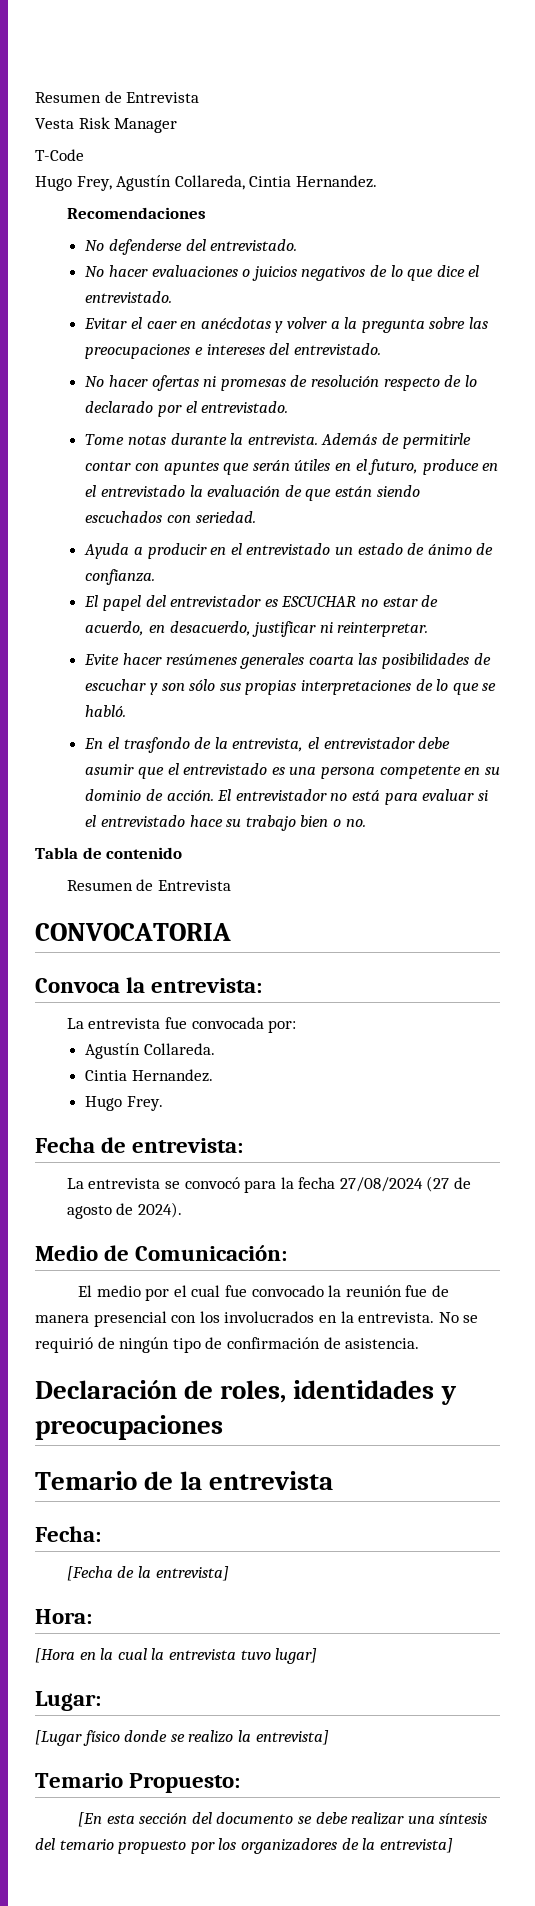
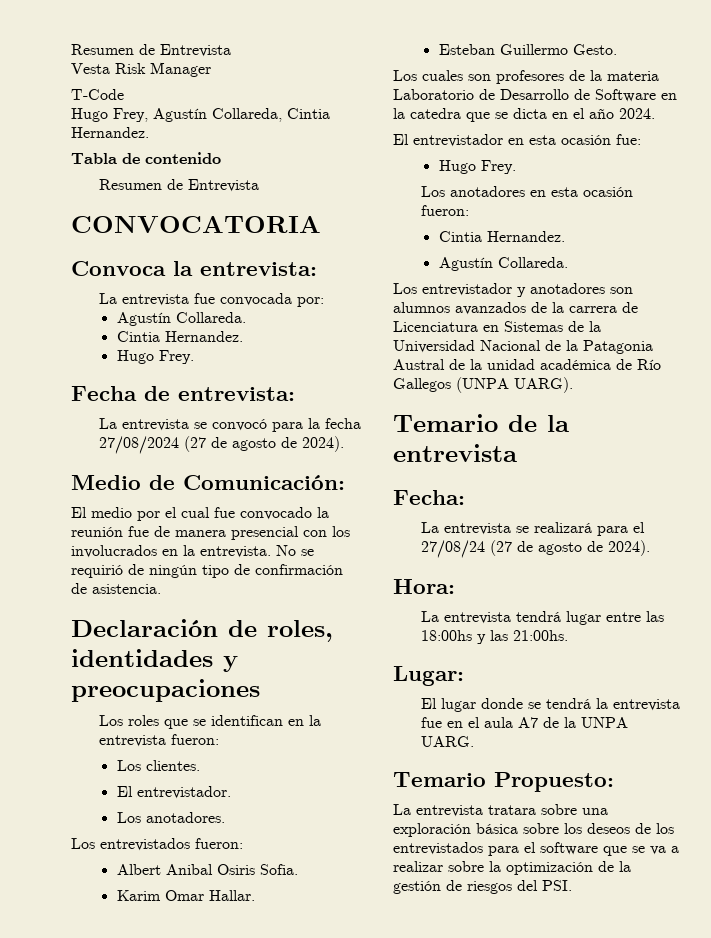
- Recomendaciones
- No defenderse del entrevistado.
- No hacer evaluaciones o juicios negativos de lo que dice el entrevistado.
- Evitar el caer en anécdotas y volver a la pregunta sobre las preocupaciones e intereses del entrevistado.
- No hacer ofertas ni promesas de resolución respecto de lo declarado por el entrevistado.
- Tome notas durante la entrevista. Además de permitirle contar con apuntes que serán útiles en el futuro, produce en el entrevistado la evaluación de que están siendo escuchados con seriedad.
- Ayuda a producir en el entrevistado un estado de ánimo de confianza.
- El papel del entrevistador es ESCUCHAR no estar de acuerdo, en desacuerdo, justificar ni reinterpretar.
- Evite hacer resúmenes generales coarta las posibilidades de escuchar y son sólo sus propias interpretaciones de lo que se habló.
- En el trasfondo de la entrevista, el entrevistador debe asumir que el entrevistado es una persona competente en su dominio de acción. El entrevistador no está para evaluar si el entrevistado hace su trabajo bien o no.
+ Los roles que se identifican en la entrevista fueron:
+ Los clientes.
+ El entrevistador.
+ Los anotadores.
+ Los entrevistados fueron:
+ Albert Anibal Osiris Sofia.
+ Karim Omar Hallar.
+ Esteban Guillermo Gesto.
+ Los cuales son profesores de la materia Laboratorio de Desarrollo de Software en la catedra que se dicta en el año 2024.
+ El entrevistador en esta ocasión fue:
+ Hugo Frey.
+ Los anotadores en esta ocasión fueron:
+ Cintia Hernandez.
+ Agustín Collareda.
+ Los entrevistador y anotadores son alumnos avanzados de la carrera de Licenciatura en Sistemas de la Universidad Nacional de la Patagonia Austral de la unidad académica de Río Gallegos (UNPA UARG).
- [Fecha de la entrevista]
+ La entrevista se realizará para el 27/08/24 (27 de agosto de 2024).
  Hora:
- [Hora en la cual la entrevista tuvo lugar]
+ La entrevista tendrá lugar entre las 18:00hs y las 21:00hs.
  Lugar:
- [Lugar físico donde se realizo la entrevista]
+ El lugar donde se tendrá la entrevista fue en el aula A7 de la UNPA UARG.
  Temario Propuesto:
- [En esta sección del documento se debe realizar una síntesis del temario propuesto por los organizadores de la entrevista]
+ La entrevista tratara sobre una exploración básica sobre los deseos de los entrevistados para el software que se va a realizar sobre la optimización de la gestión de riesgos del PSI.

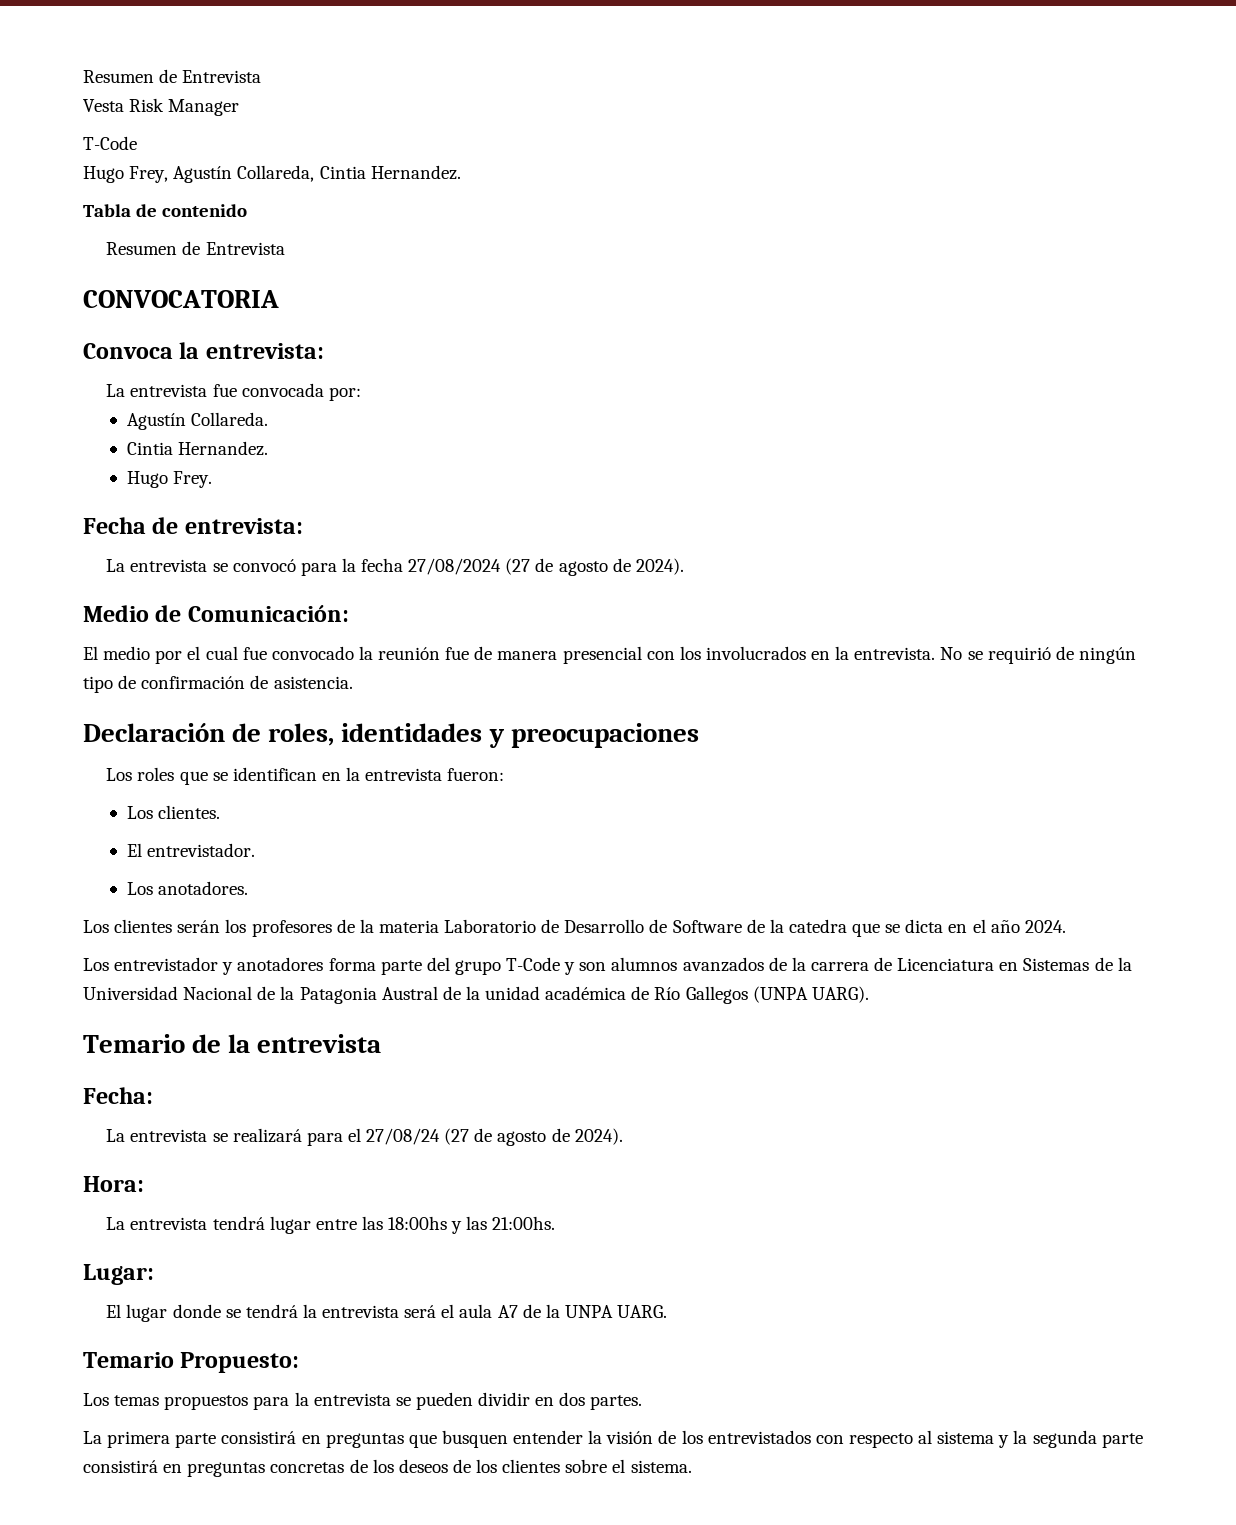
- Los entrevistados fueron:
- Albert Anibal Osiris Sofia.
- Karim Omar Hallar.
- Esteban Guillermo Gesto.
- Los cuales son profesores de la materia Laboratorio de Desarrollo de Software en la catedra que se dicta en el año 2024.
+ Los clientes serán los profesores de la materia Laboratorio de Desarrollo de Software de la catedra que se dicta en el año 2024.
- El entrevistador en esta ocasión fue:
- Hugo Frey.
- Los anotadores en esta ocasión fueron:
- Cintia Hernandez.
- Agustín Collareda.
- Los entrevistador y anotadores son alumnos avanzados de la carrera de Licenciatura en Sistemas de la Universidad Nacional de la Patagonia Austral de la unidad académica de Río Gallegos (UNPA UARG).
+ Los entrevistador y anotadores forma parte del grupo T-Code y son alumnos avanzados de la carrera de Licenciatura en Sistemas de la Universidad Nacional de la Patagonia Austral de la unidad académica de Río Gallegos (UNPA UARG).
- El lugar donde se tendrá la entrevista fue en el aula A7 de la UNPA UARG.
+ El lugar donde se tendrá la entrevista será el aula A7 de la UNPA UARG.
- La entrevista tratara sobre una exploración básica sobre los deseos de los entrevistados para el software que se va a realizar sobre la optimización de la gestión de riesgos del PSI.
+ Los temas propuestos para la entrevista se pueden dividir en dos partes.
+ La primera parte consistirá en preguntas que busquen entender la visión de los entrevistados con respecto al sistema y la segunda parte consistirá en preguntas concretas de los deseos de los clientes sobre el sistema.

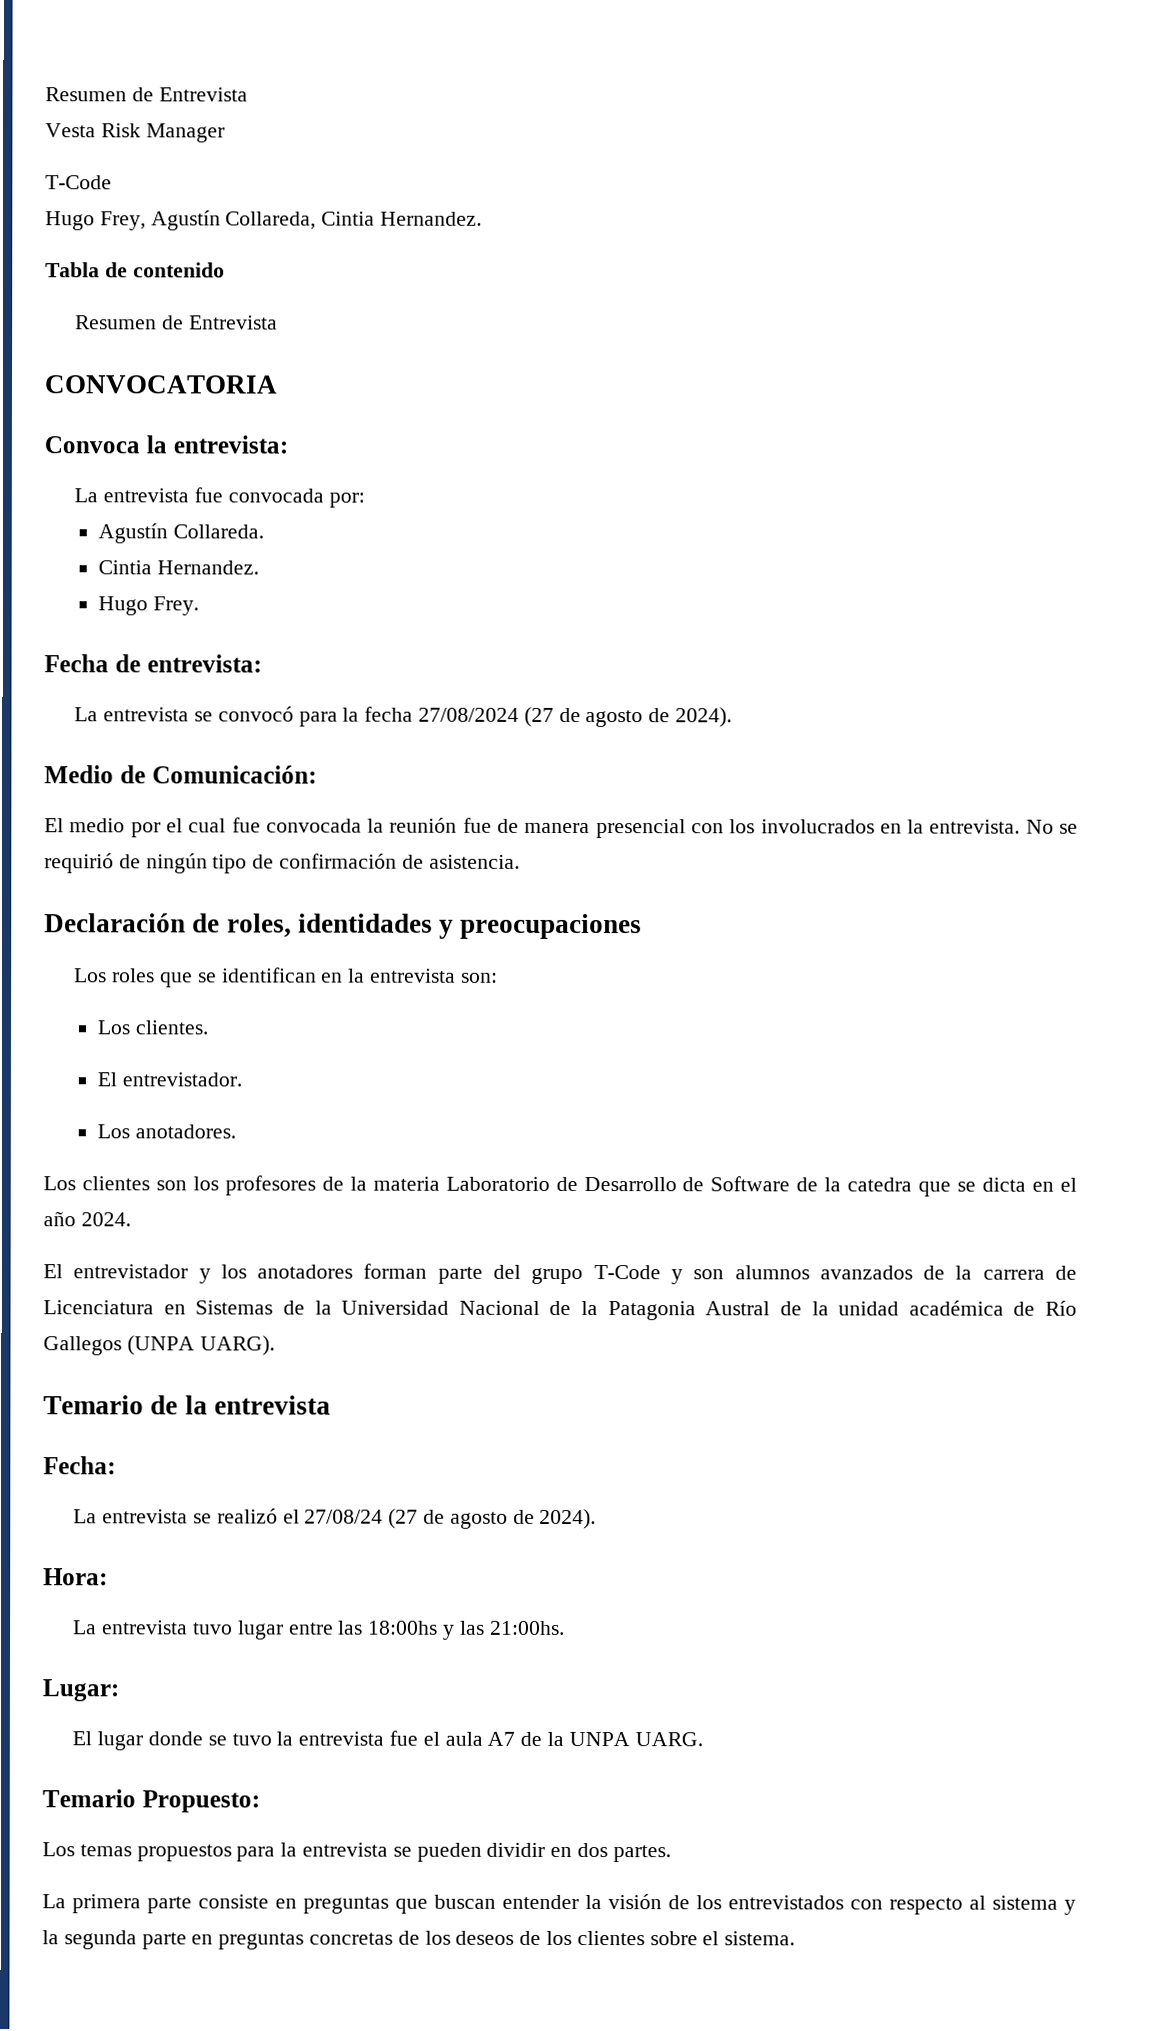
- El medio por el cual fue convocado la reunión fue de manera presencial con los involucrados en la entrevista.
+ El medio por el cual fue convocada la reunión fue de manera presencial con los involucrados en la entrevista.
- Los roles que se identifican en la entrevista fueron:
+ Los roles que se identifican en la entrevista son:
- Los clientes serán los profesores de la materia Laboratorio de Desarrollo de Software de la catedra que se dicta en el año 2024.
+ Los clientes son los profesores de la materia Laboratorio de Desarrollo de Software de la catedra que se dicta en el año 2024.
- Los entrevistador y anotadores forma parte del grupo T-Code y son alumnos avanzados de la carrera de Licenciatura en Sistemas de la Universidad Nacional de la Patagonia Austral de la unidad académica de Río Gallegos (UNPA UARG).
+ El entrevistador y los anotadores forman parte del grupo T-Code y son alumnos avanzados de la carrera de Licenciatura en Sistemas de la Universidad Nacional de la Patagonia Austral de la unidad académica de Río Gallegos (UNPA UARG).
- La entrevista se realizará para el 27/08/24 (27 de agosto de 2024).
+ La entrevista se realizó el 27/08/24 (27 de agosto de 2024).
- La entrevista tendrá lugar entre las 18:00hs y las 21:00hs.
+ La entrevista tuvo lugar entre las 18:00hs y las 21:00hs.
- El lugar donde se tendrá la entrevista será el aula A7 de la UNPA UARG.
+ El lugar donde se tuvo la entrevista fue el aula A7 de la UNPA UARG.
- La primera parte consistirá en preguntas que busquen entender la visión de los entrevistados con respecto al sistema y la segunda parte consistirá en preguntas concretas de los deseos de los clientes sobre el sistema.
+ La primera parte consiste en preguntas que buscan entender la visión de los entrevistados con respecto al sistema y la segunda parte en preguntas concretas de los deseos de los clientes sobre el sistema.

